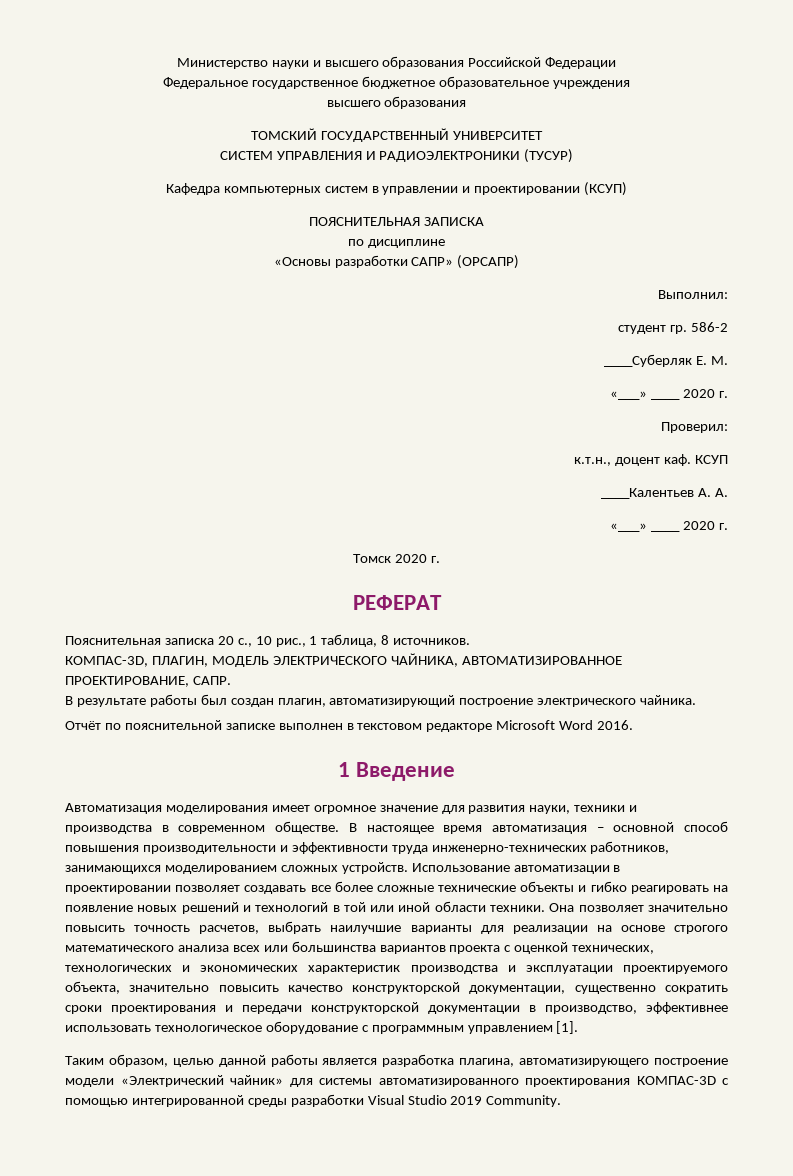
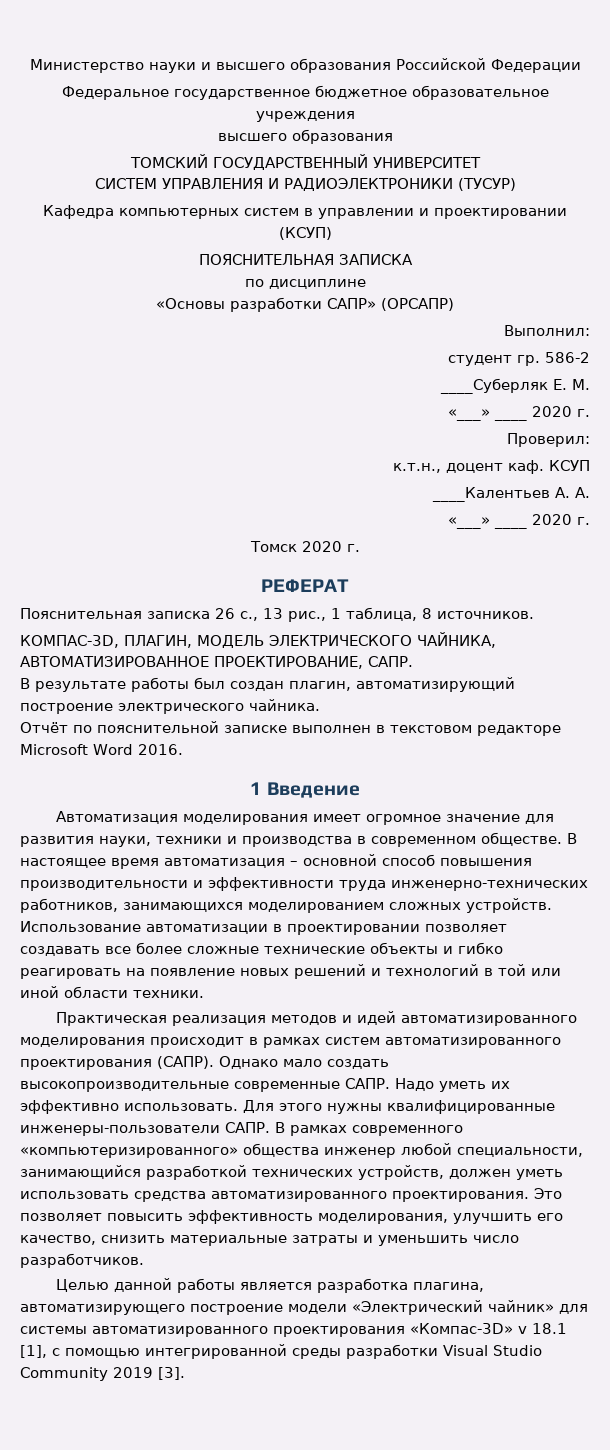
- Пояснительная записка 20 с., 10 рис., 1 таблица, 8 источников.
+ Пояснительная записка 26 с., 13 рис., 1 таблица, 8 источников.
- Использование автоматизации в проектировании позволяет создавать все более сложные технические объекты и гибко реагировать на появление новых решений и технологий в той или иной области техники. Она позволяет значительно повысить точность расчетов, выбрать наилучшие варианты для реализации на основе строгого математического анализа всех или большинства вариантов проекта с оценкой технических, технологических и экономических характеристик производства и эксплуатации проектируемого объекта, значительно повысить качество конструкторской документации, существенно сократить сроки проектирования и передачи конструкторской документации в производство, эффективнее использовать технологическое оборудование с программным управлением [1].
- Таким образом, целью данной работы является разработка плагина, автоматизирующего построение модели «Электрический чайник» для системы автоматизированного проектирования КОМПАС-3D с помощью интегрированной среды разработки Visual Studio 2019 Сommunity.
+ Использование автоматизации в проектировании позволяет создавать все более сложные технические объекты и гибко реагировать на появление новых решений и технологий в той или иной области техники.
+ Практическая реализация методов и идей автоматизированного моделирования происходит в рамках систем автоматизированного проектирования (САПР). Однако мало создать высокопроизводительные современные САПР. Надо уметь их эффективно использовать. Для этого нужны квалифицированные инженеры-пользователи САПР. В рамках современного «компьютеризированного» общества инженер любой специальности, занимающийся разработкой технических устройств, должен уметь использовать средства автоматизированного проектирования. Это позволяет повысить эффективность моделирования, улучшить его качество, снизить материальные затраты и уменьшить число разработчиков.
+ Целью данной работы является разработка плагина, автоматизирующего построение модели «Электрический чайник» для системы автоматизированного проектирования «Компас-3D» v 18.1 [1], с помощью интегрированной среды разработки Visual Studio Сommunity 2019 [3].

